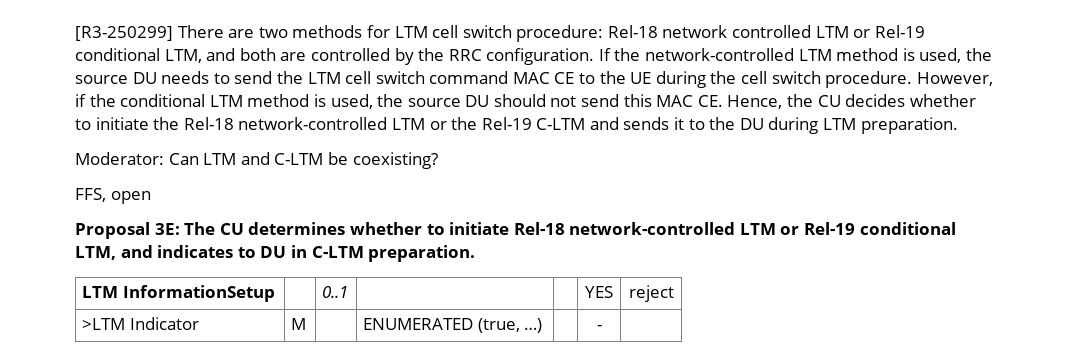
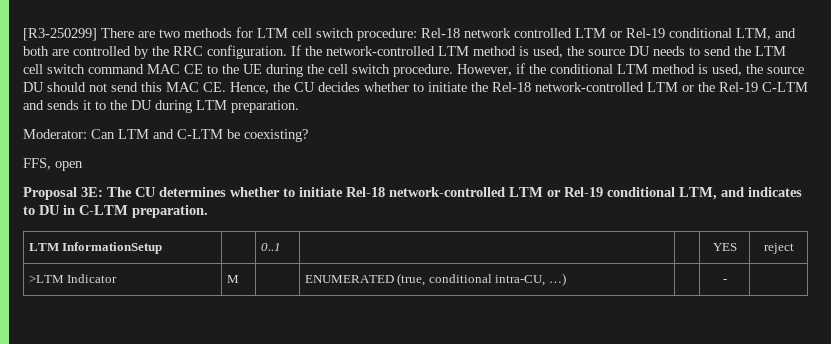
- >LTM Indicator | M | | ENUMERATED (true, …) | | - |
+ >LTM Indicator | M | | ENUMERATED (true, conditional intra-CU, …) | | - |

